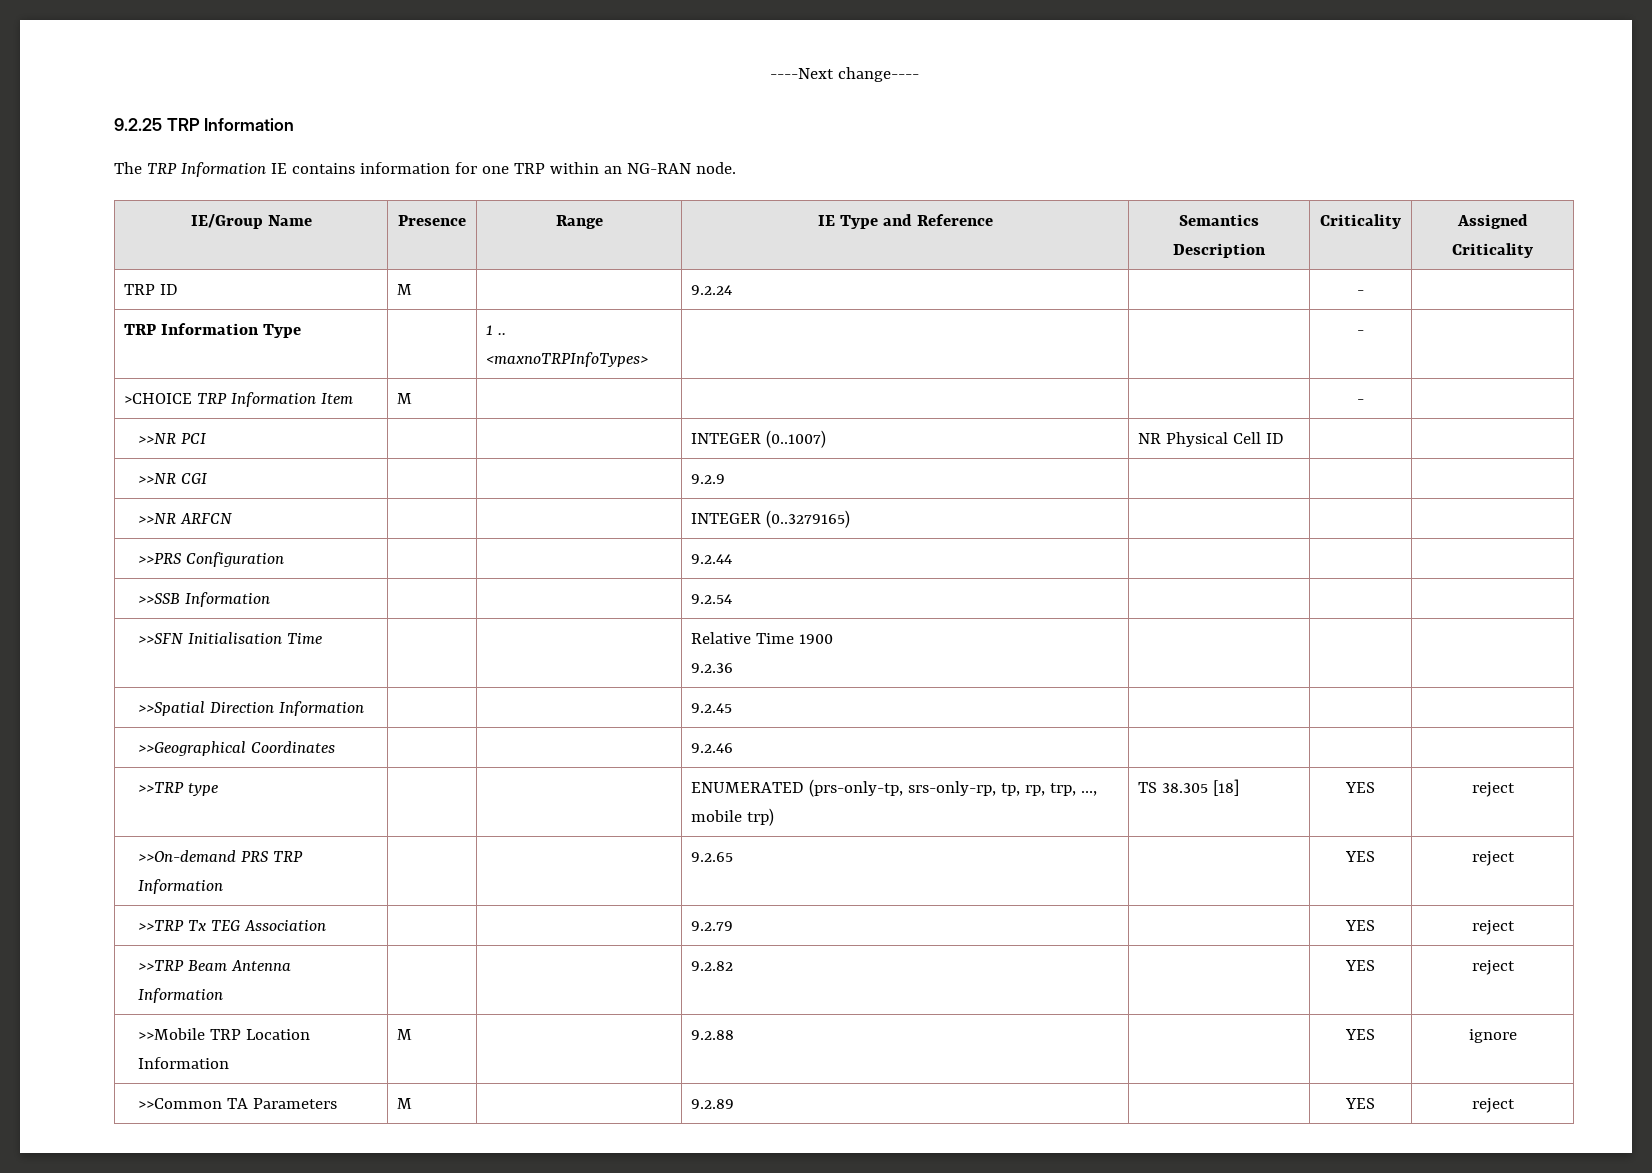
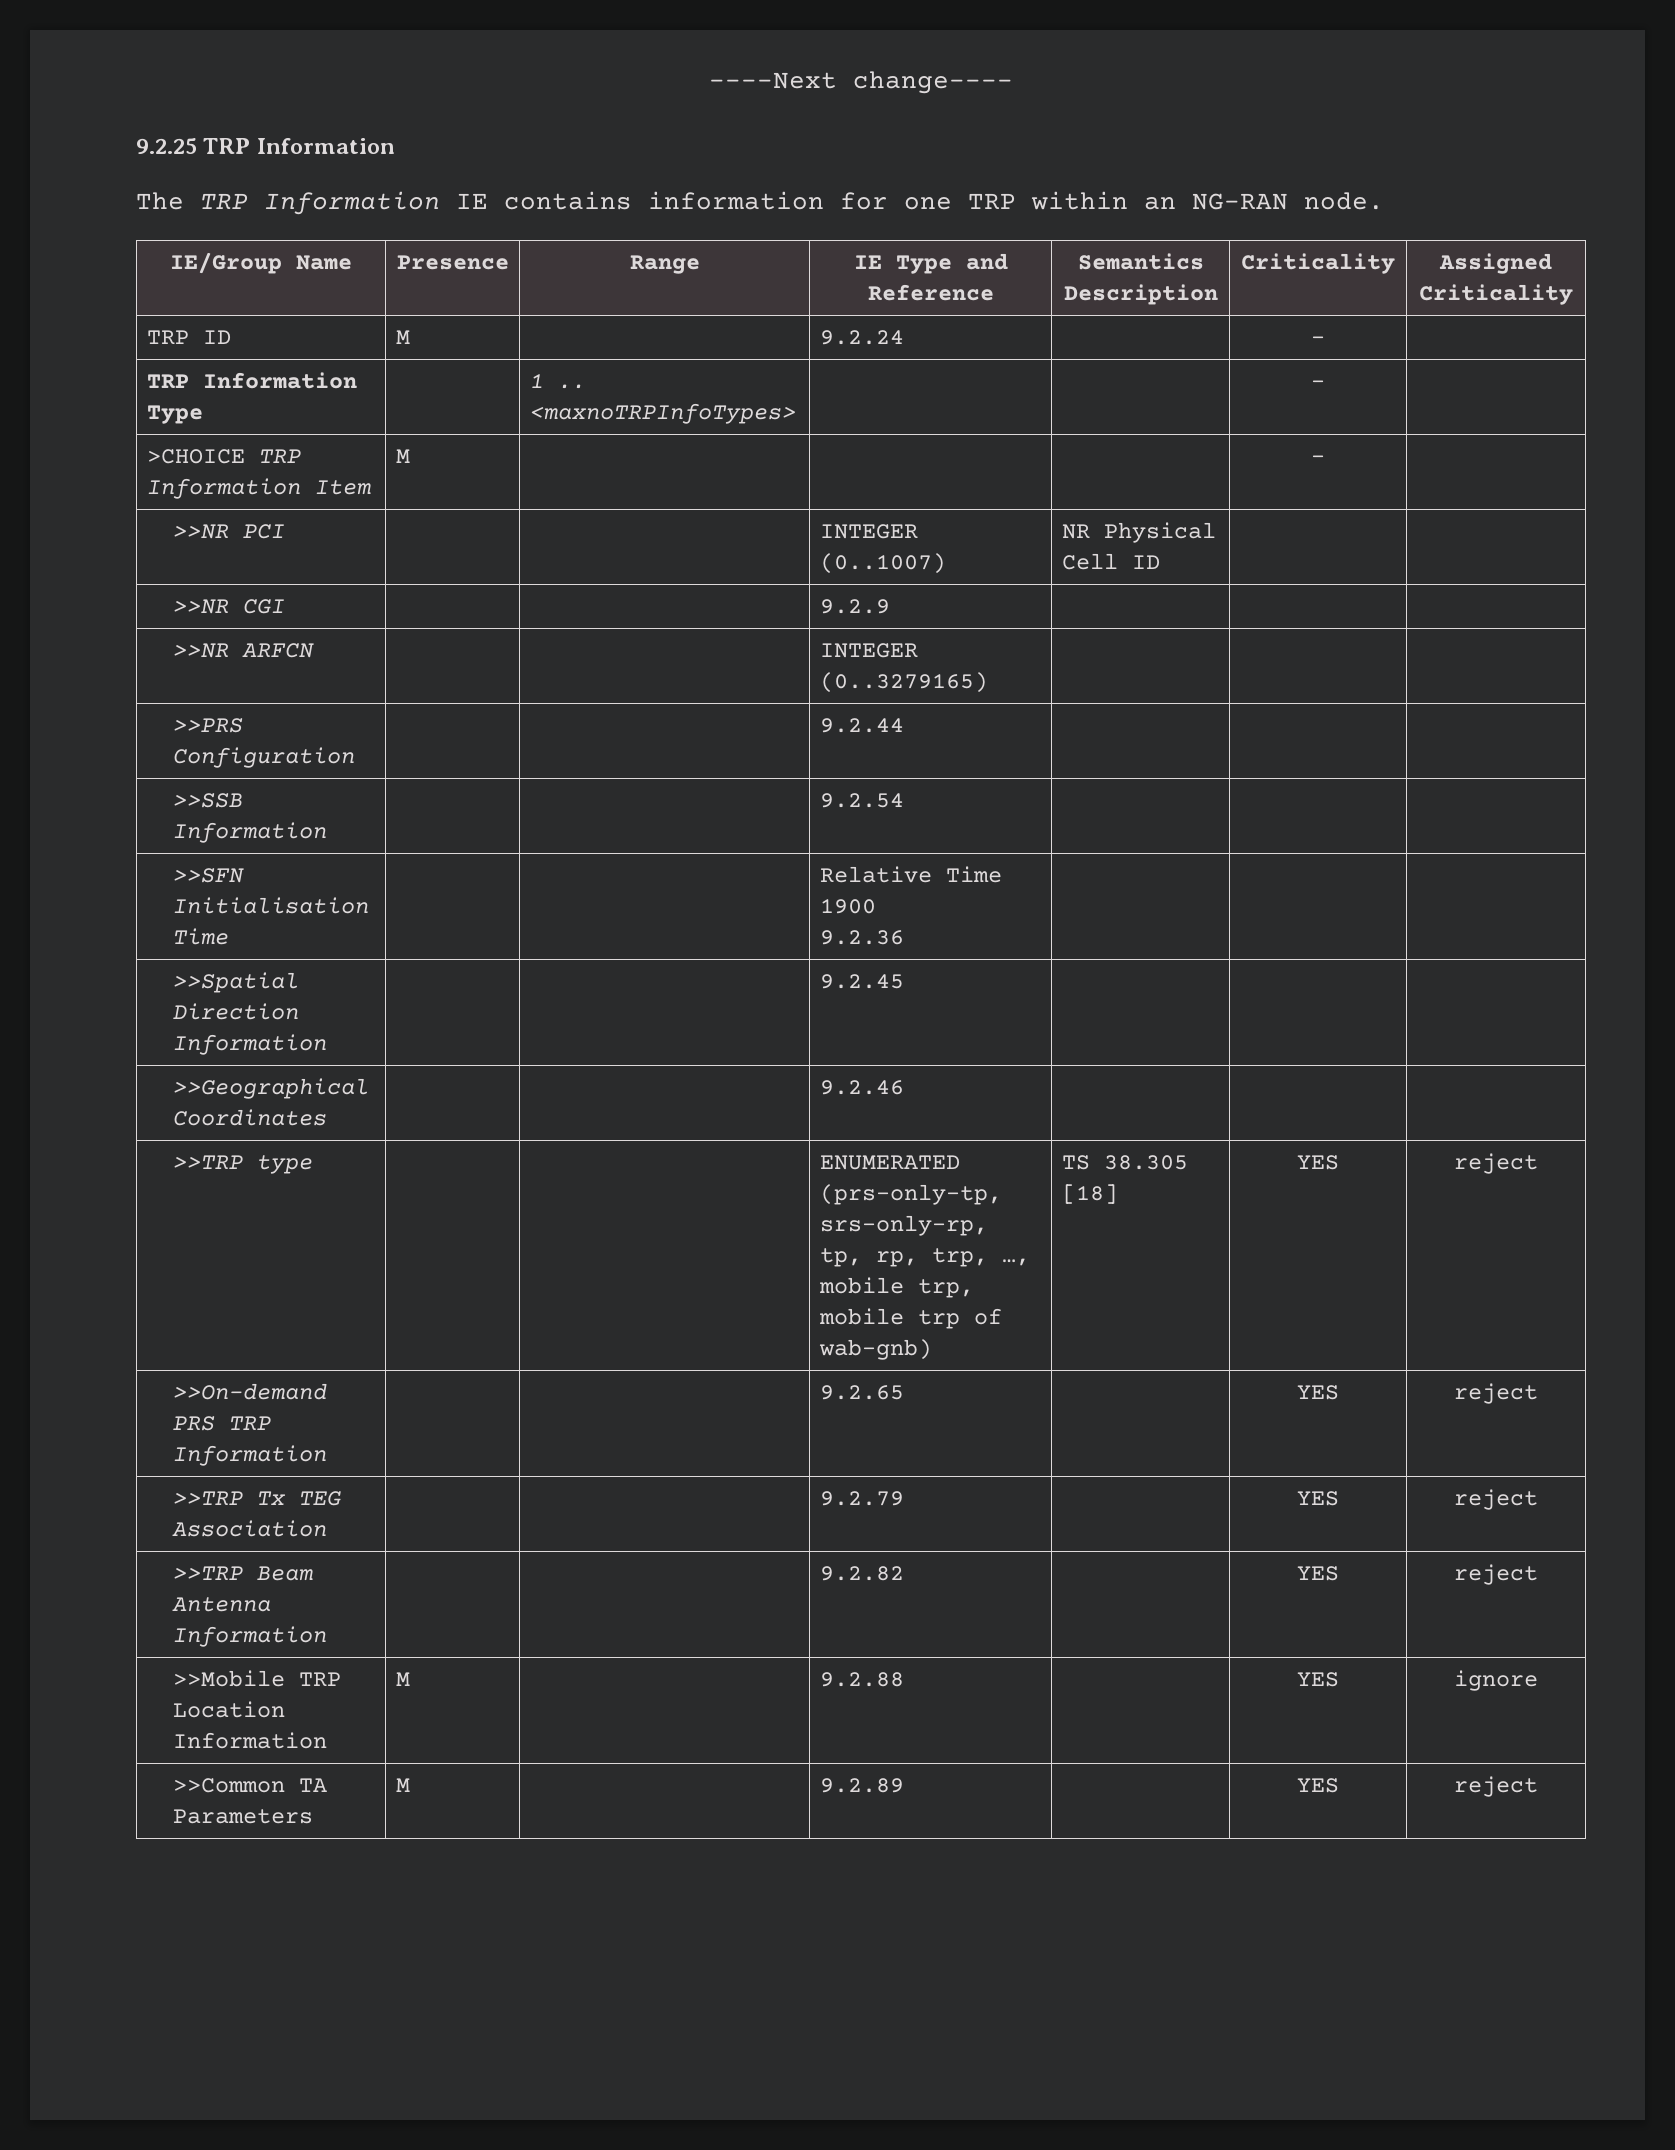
- >>TRP type | | | ENUMERATED (prs-only-tp, srs-only-rp, tp, rp, trp, …, mobile trp) | TS 38.305 [18] | YES | reject
+ >>TRP type | | | ENUMERATED (prs-only-tp, srs-only-rp, tp, rp, trp, …, mobile trp, mobile trp of wab-gnb) | TS 38.305 [18] | YES | reject

